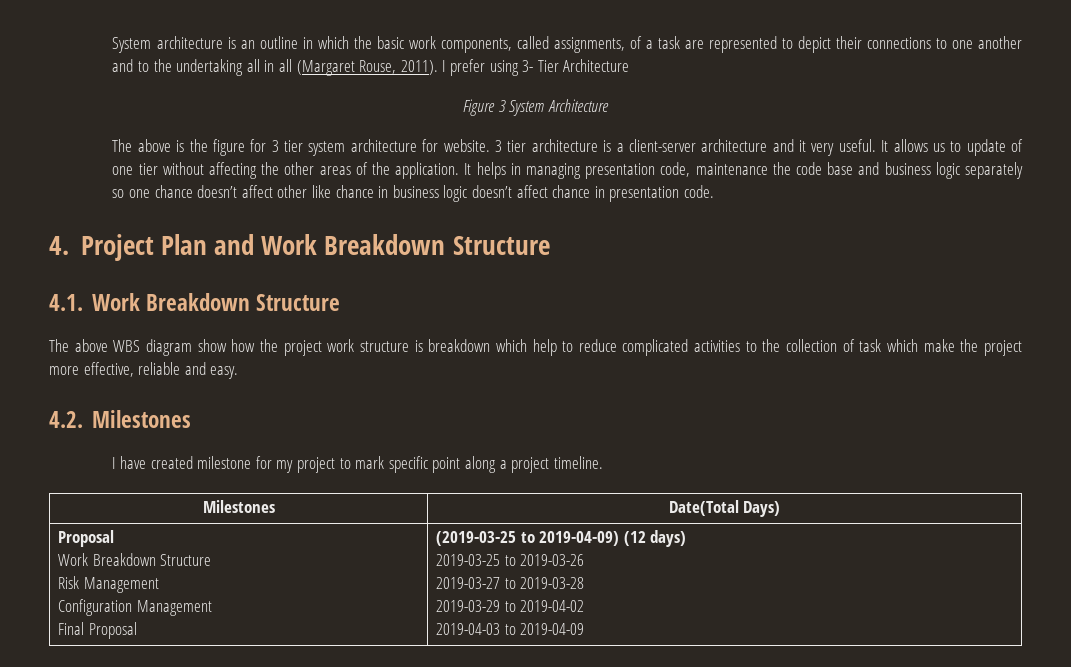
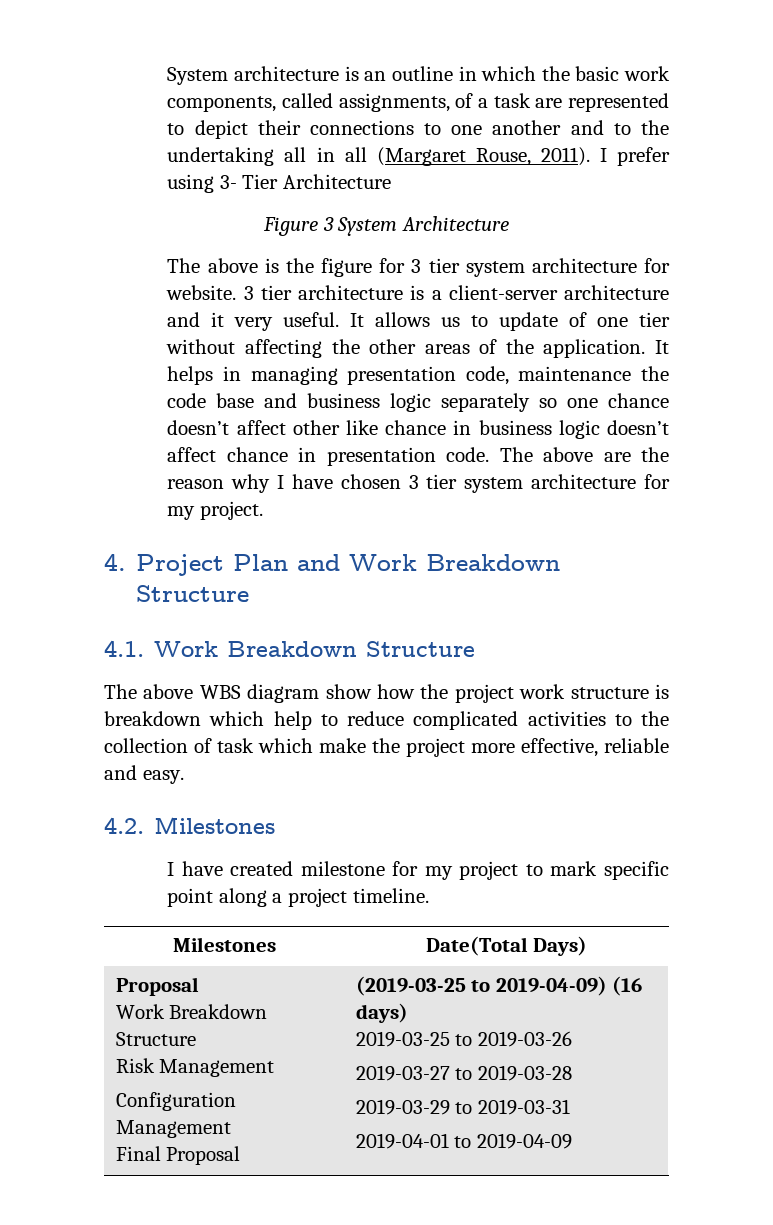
+ The above are the reason why I have chosen 3 tier system architecture for my project.
  Milestones | Date(Total Days)
  Proposal
  Work Breakdown Structure
  Risk Management
  Configuration Management
- Final Proposal | (2019-03-25 to 2019-04-09) (12 days)
+ Final Proposal | (2019-03-25 to 2019-04-09) (16 days)
  2019-03-25 to 2019-03-26
  2019-03-27 to 2019-03-28
- 2019-03-29 to 2019-04-02
- 2019-04-03 to 2019-04-09
+ 2019-03-29 to 2019-03-31
+ 2019-04-01 to 2019-04-09

